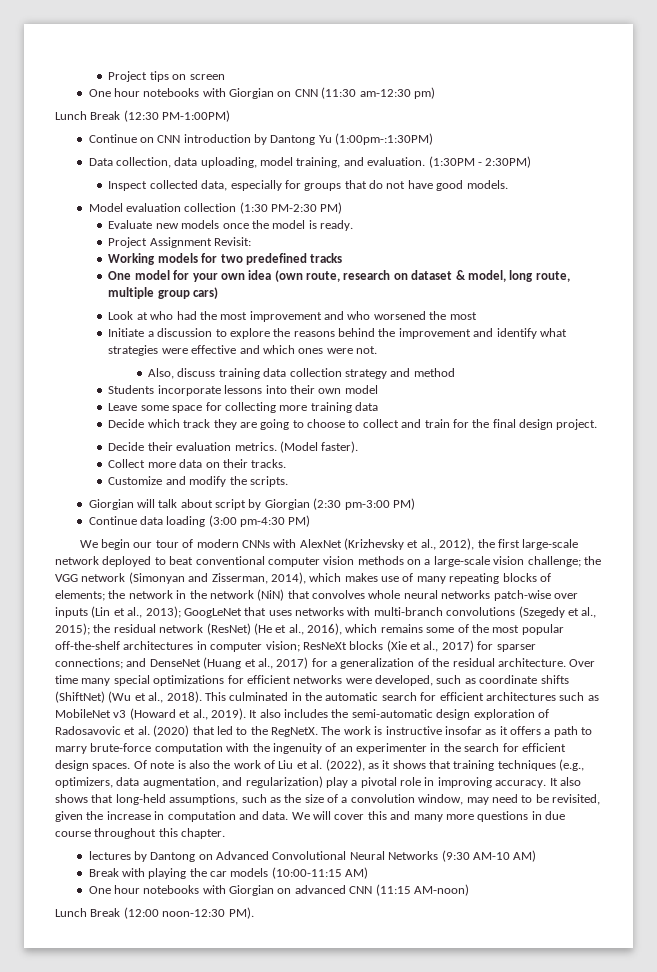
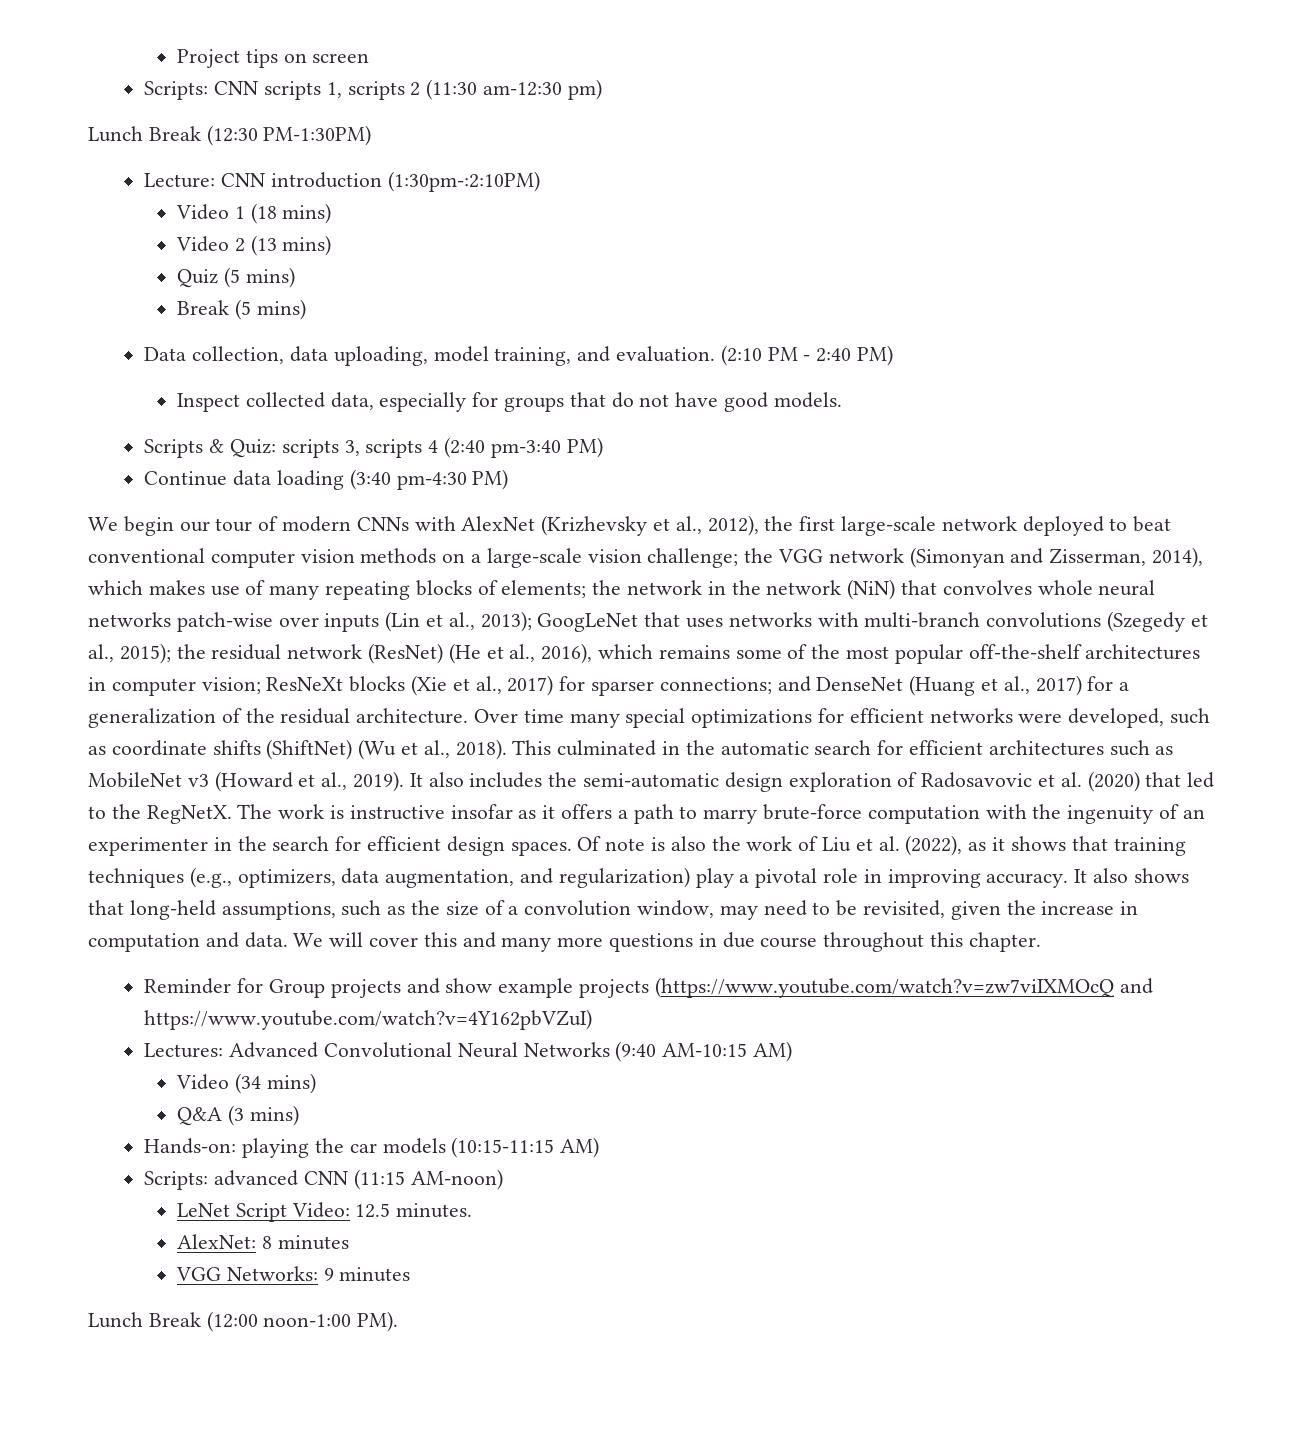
- One hour notebooks with Giorgian on CNN (11:30 am-12:30 pm)
+ Scripts: CNN scripts 1, scripts 2 (11:30 am-12:30 pm)
- Lunch Break (12:30 PM-1:00PM)
- Continue on CNN introduction by Dantong Yu (1:00pm-:1:30PM)
+ Lunch Break (12:30 PM-1:30PM)
+ Lecture: CNN introduction (1:30pm-:2:10PM)
+ Video 1 (18 mins)
+ Video 2 (13 mins)
+ Quiz (5 mins)
+ Break (5 mins)
- (1:30PM - 2:30PM)
+ (2:10 PM - 2:40 PM)
- Model evaluation collection (1:30 PM-2:30 PM)
- Evaluate new models once the model is ready.
- Project Assignment Revisit:
- Working models for two predefined tracks
- One model for your own idea (own route, research on dataset & model, long route, multiple group cars)
- Look at who had the most improvement and who worsened the most
- Initiate a discussion to explore the reasons behind the improvement and identify what strategies were effective and which ones were not.
- Also, discuss training data collection strategy and method
- Students incorporate lessons into their own model
- Leave some space for collecting more training data
- Decide which track they are going to choose to collect and train for the final design project.
- Decide their evaluation metrics. (Model faster).
- Collect more data on their tracks.
- Customize and modify the scripts.
- Giorgian will talk about script by Giorgian (2:30 pm-3:00 PM)
+ Scripts & Quiz: scripts 3, scripts 4 (2:40 pm-3:40 PM)
- Continue data loading (3:00 pm-4:30 PM)
+ Continue data loading (3:40 pm-4:30 PM)
- lectures by Dantong on Advanced Convolutional Neural Networks (9:30 AM-10 AM)
- Break with playing the car models (10:00-11:15 AM)
- One hour notebooks with Giorgian on advanced CNN (11:15 AM-noon)
+ Reminder for Group projects and show example projects (https://www.youtube.com/watch?v=zw7viIXMOcQ and https://www.youtube.com/watch?v=4Y162pbVZuI)
+ Lectures: Advanced Convolutional Neural Networks (9:40 AM-10:15 AM)
+ Video (34 mins)
+ Q&A (3 mins)
+ Hands-on: playing the car models (10:15-11:15 AM)
+ Scripts: advanced CNN (11:15 AM-noon)
+ LeNet Script Video: 12.5 minutes.
+ AlexNet: 8 minutes
+ VGG Networks: 9 minutes
- Lunch Break (12:00 noon-12:30 PM).
+ Lunch Break (12:00 noon-1:00 PM).

